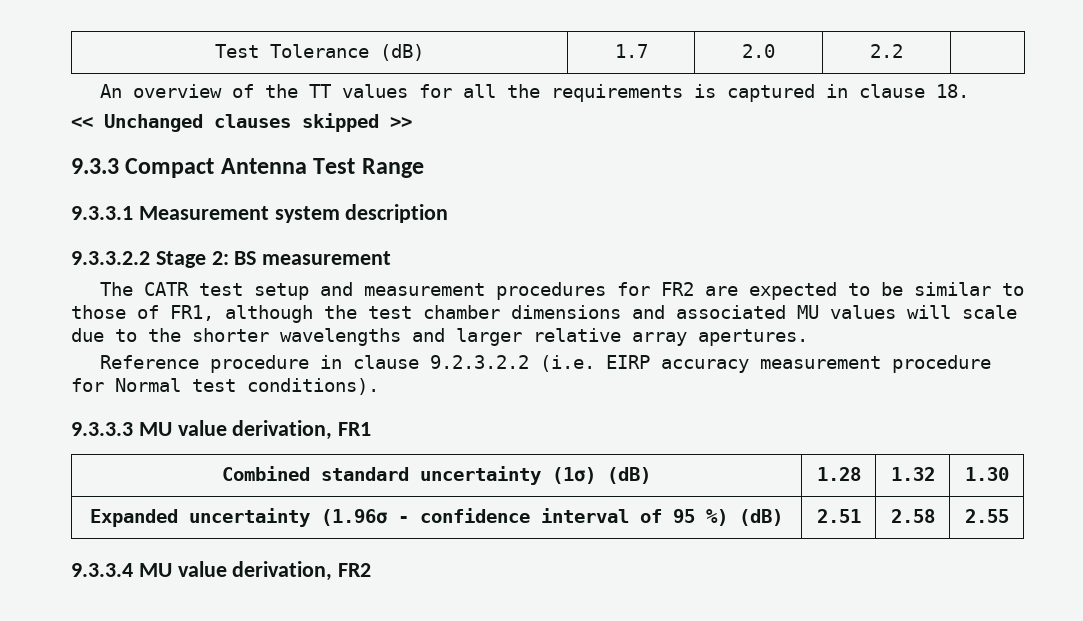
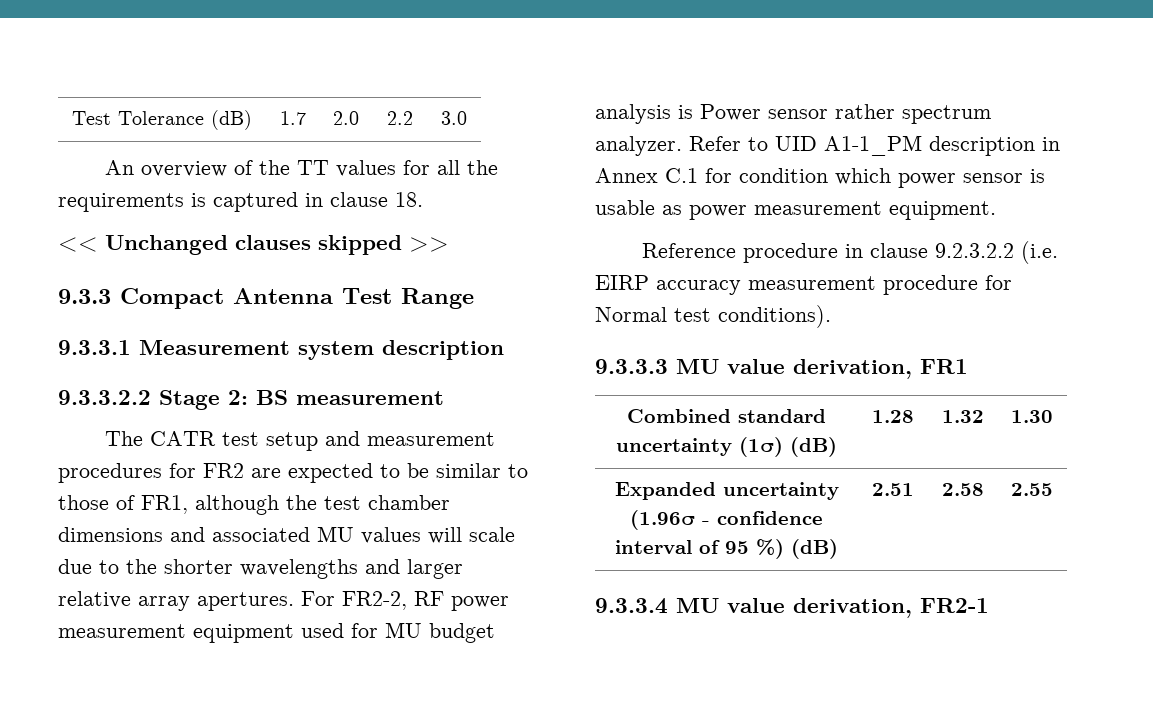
- Test Tolerance (dB) | 1.7 | 2.0 | 2.2 |
+ Test Tolerance (dB) | 1.7 | 2.0 | 2.2 | 3.0
+ For FR2-2, RF power measurement equipment used for MU budget analysis is Power sensor rather spectrum analyzer. Refer to UID A1-1_PM description in Annex C.1 for condition which power sensor is usable as power measurement equipment.
- 9.3.3.4 MU value derivation, FR2
+ 9.3.3.4 MU value derivation, FR2-1

